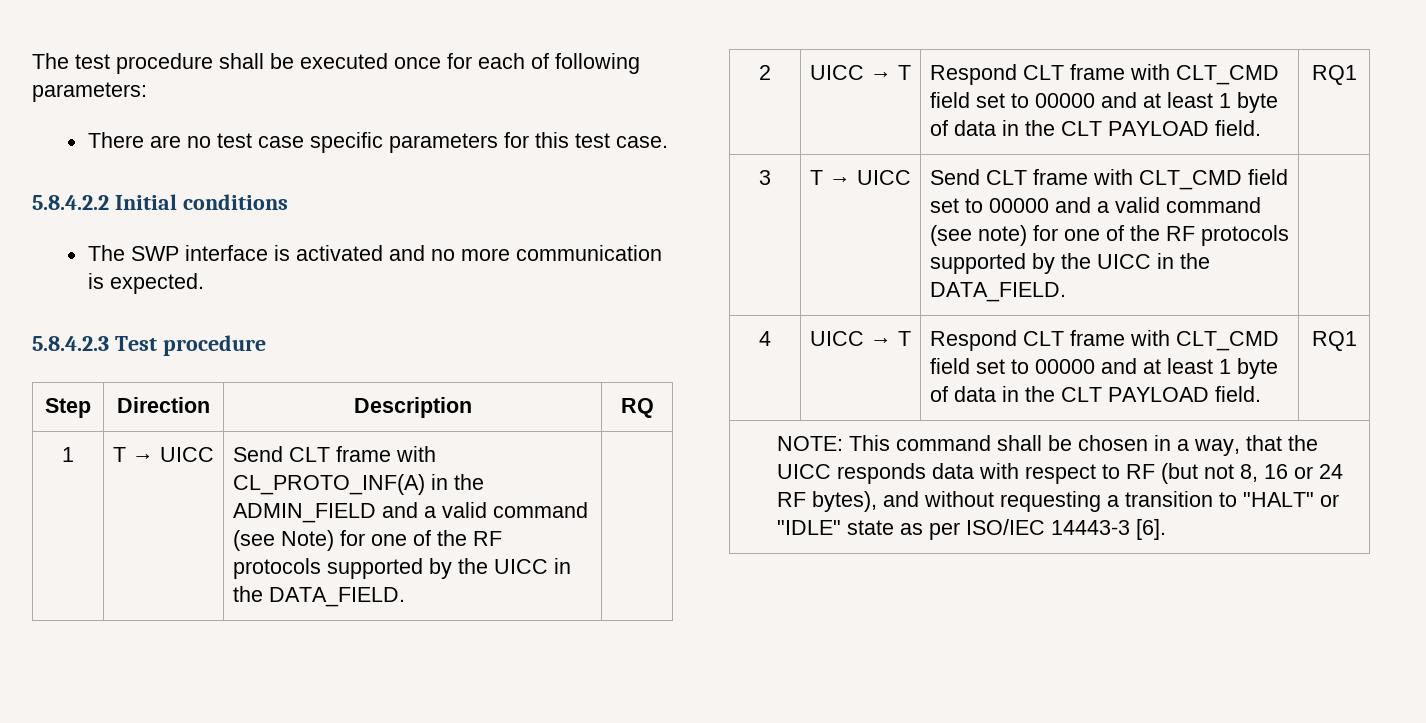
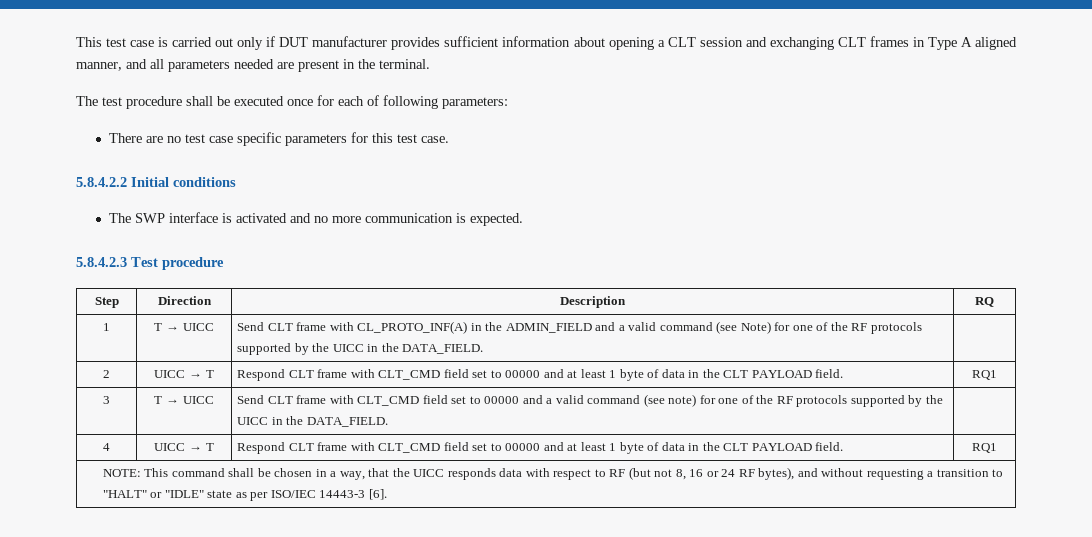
+ This test case is carried out only if DUT manufacturer provides sufficient information about opening a CLT session and exchanging CLT frames in Type A aligned manner, and all parameters needed are present in the terminal.

